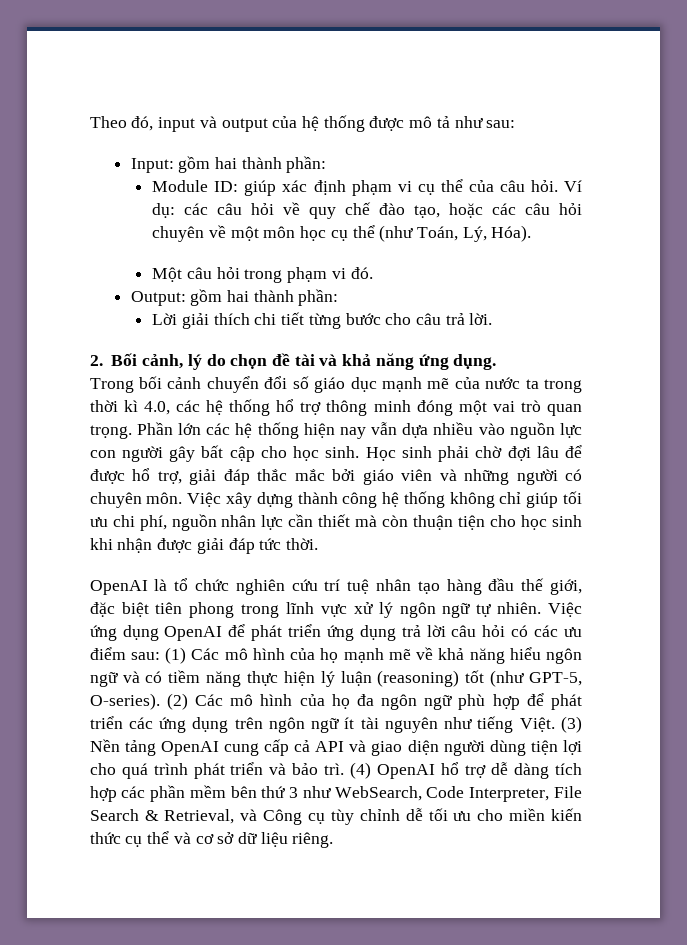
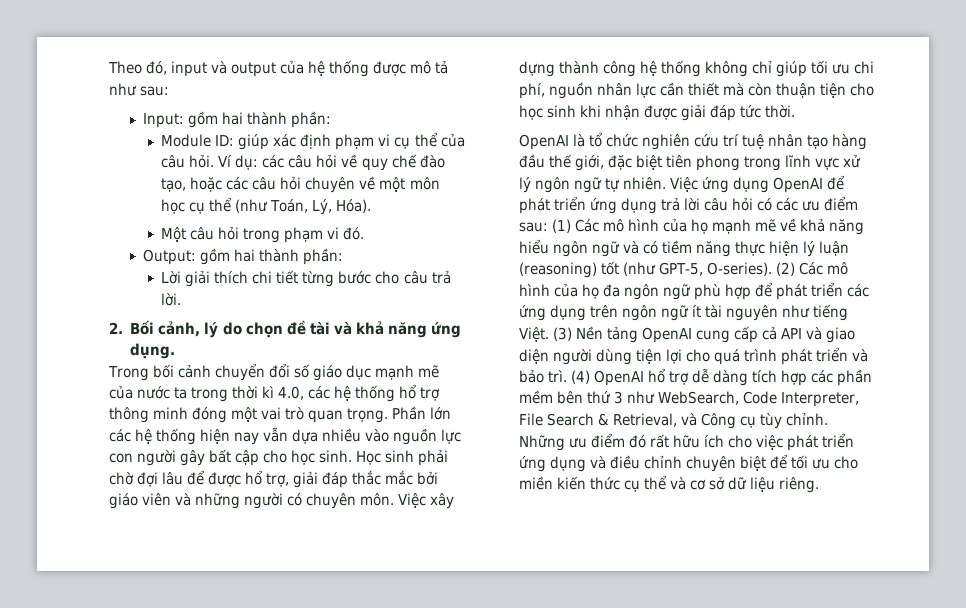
- (4) OpenAI hổ trợ dễ dàng tích hợp các phần mềm bên thứ 3 như WebSearch, Code Interpreter, File Search & Retrieval, và Công cụ tùy chỉnh dễ tối ưu cho miền kiến thức cụ thể và cơ sở dữ liệu riêng.
+ (4) OpenAI hổ trợ dễ dàng tích hợp các phần mềm bên thứ 3 như WebSearch, Code Interpreter, File Search & Retrieval, và Công cụ tùy chỉnh. Những ưu điểm đó rất hữu ích cho việc phát triển ứng dụng và điều chỉnh chuyên biệt để tối ưu cho miền kiến thức cụ thể và cơ sở dữ liệu riêng.

